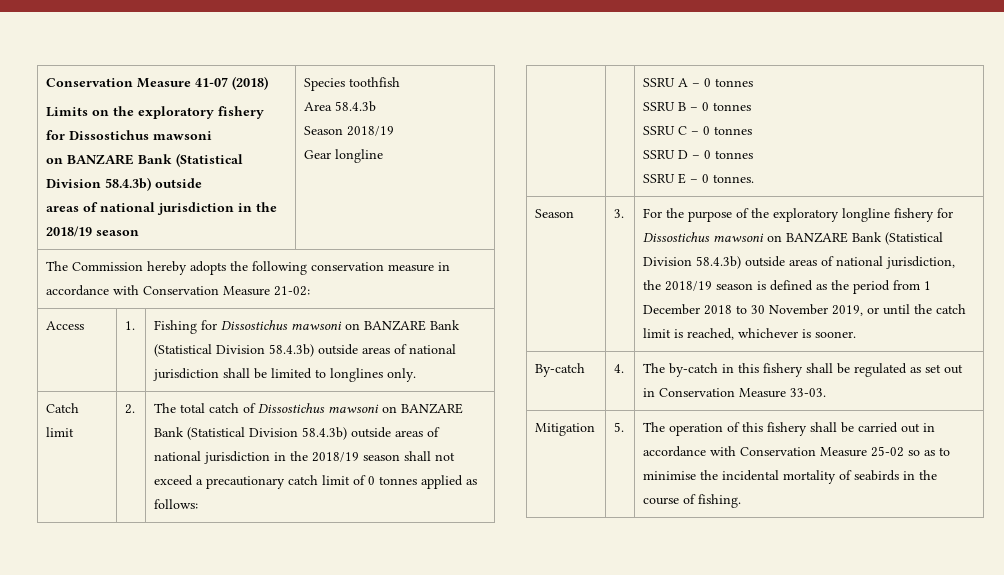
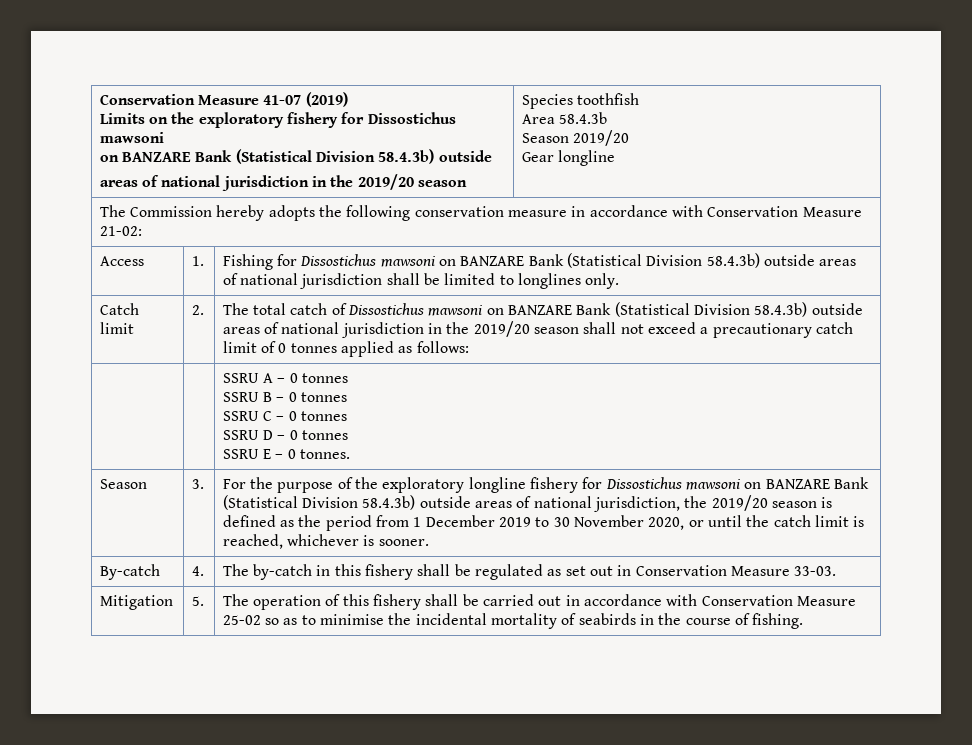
- Conservation Measure 41-07 (2018)
+ Conservation Measure 41-07 (2019)
  Limits on the exploratory fishery for Dissostichus mawsoni
  on BANZARE Bank (Statistical Division 58.4.3b) outside
- areas of national jurisdiction in the 2018/19 season | Species toothfish
+ areas of national jurisdiction in the 2019/20 season | Species toothfish
  Area 58.4.3b
- Season 2018/19
+ Season 2019/20
- Catch limit | 2. | The total catch of Dissostichus mawsoni on BANZARE Bank (Statistical Division 58.4.3b) outside areas of national jurisdiction in the 2018/19 season shall not exceed a precautionary catch limit of 0 tonnes applied as follows:
+ Catch limit | 2. | The total catch of Dissostichus mawsoni on BANZARE Bank (Statistical Division 58.4.3b) outside areas of national jurisdiction in the 2019/20 season shall not exceed a precautionary catch limit of 0 tonnes applied as follows:
- For the purpose of the exploratory longline fishery for Dissostichus mawsoni on BANZARE Bank (Statistical Division 58.4.3b) outside areas of national jurisdiction, the 2018/19 season is defined as the period from 1 December 2018 to 30 November 2019, or until the catch limit is reached, whichever is sooner.
+ For the purpose of the exploratory longline fishery for Dissostichus mawsoni on BANZARE Bank (Statistical Division 58.4.3b) outside areas of national jurisdiction, the 2019/20 season is defined as the period from 1 December 2019 to 30 November 2020, or until the catch limit is reached, whichever is sooner.

